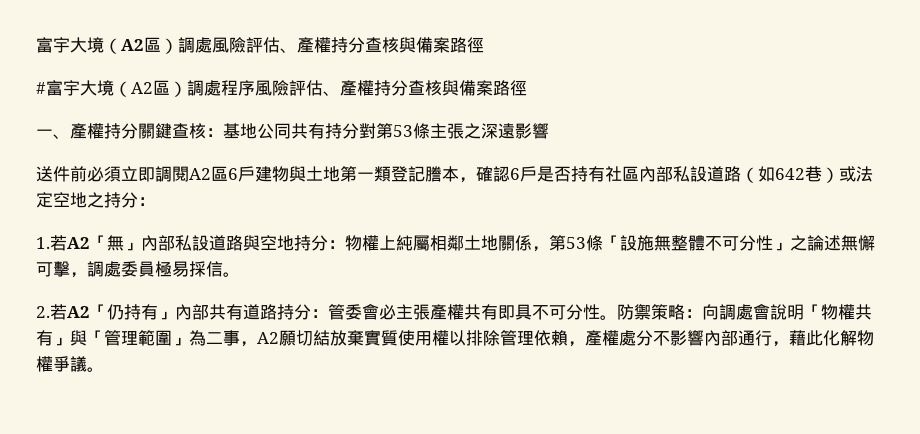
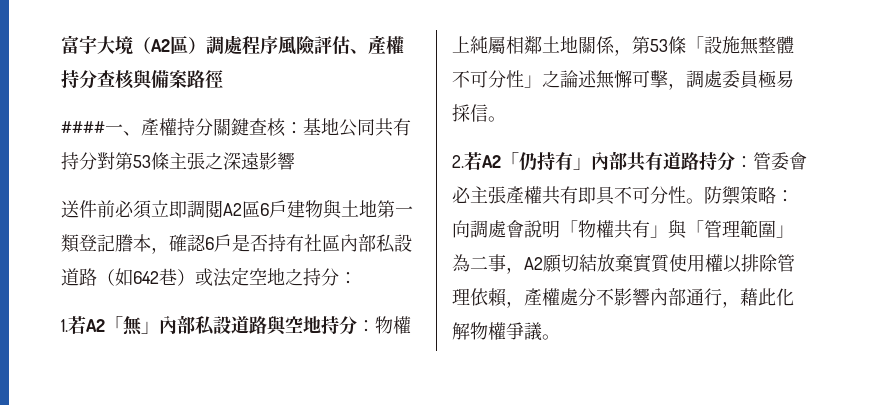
- 富宇大境（A2區）調處風險評估、產權持分查核與備案路徑
- #富宇大境（A2區）調處程序風險評估、產權持分查核與備案路徑
+ 富宇大境（A2區）調處程序風險評估、產權持分查核與備案路徑
- 一、產權持分關鍵查核：基地公同共有持分對第53條主張之深遠影響
+ ####一、產權持分關鍵查核：基地公同共有持分對第53條主張之深遠影響

